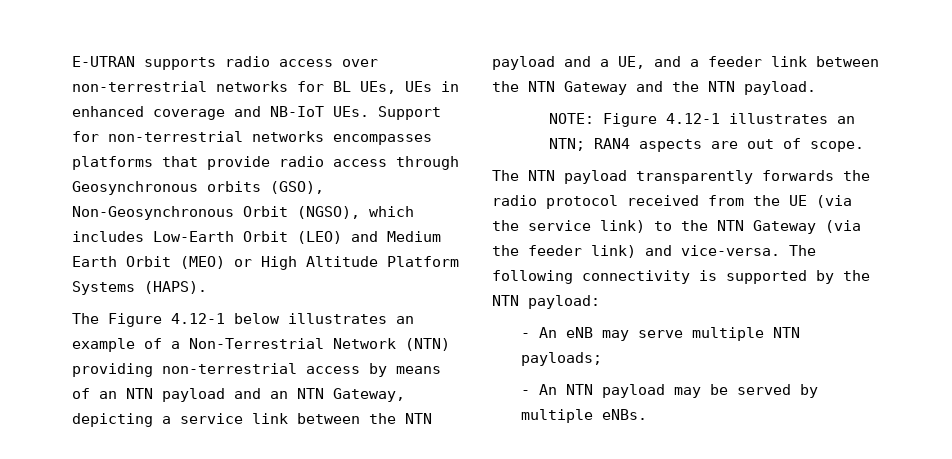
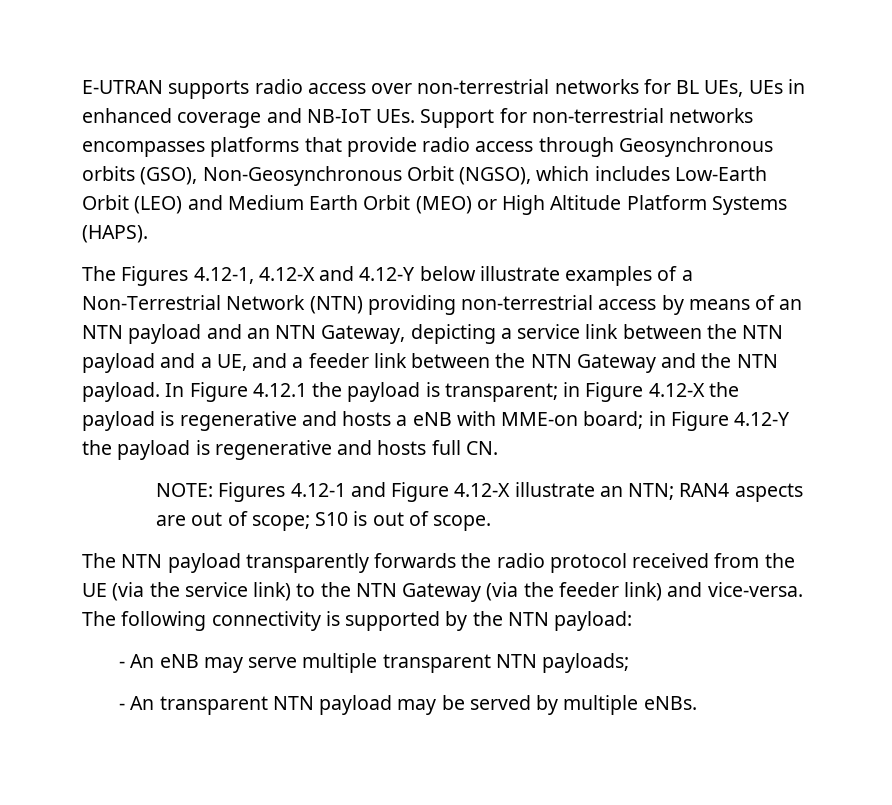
- The Figure 4.12-1 below illustrates an example of a Non-Terrestrial Network (NTN) providing non-terrestrial access by means of an NTN payload and an NTN Gateway, depicting a service link between the NTN payload and a UE, and a feeder link between the NTN Gateway and the NTN payload.
- NOTE: Figure 4.12-1 illustrates an NTN; RAN4 aspects are out of scope.
+ The Figures 4.12-1, 4.12-X and 4.12-Y below illustrate examples of a Non-Terrestrial Network (NTN) providing non-terrestrial access by means of an NTN payload and an NTN Gateway, depicting a service link between the NTN payload and a UE, and a feeder link between the NTN Gateway and the NTN payload. In Figure 4.12.1 the payload is transparent; in Figure 4.12-X the payload is regenerative and hosts a eNB with MME-on board; in Figure 4.12-Y the payload is regenerative and hosts full CN.
+ NOTE: Figures 4.12-1 and Figure 4.12-X illustrate an NTN; RAN4 aspects are out of scope; S10 is out of scope.
- - An eNB may serve multiple NTN payloads;
+ - An eNB may serve multiple transparent NTN payloads;
- - An NTN payload may be served by multiple eNBs.
+ - An transparent NTN payload may be served by multiple eNBs.

